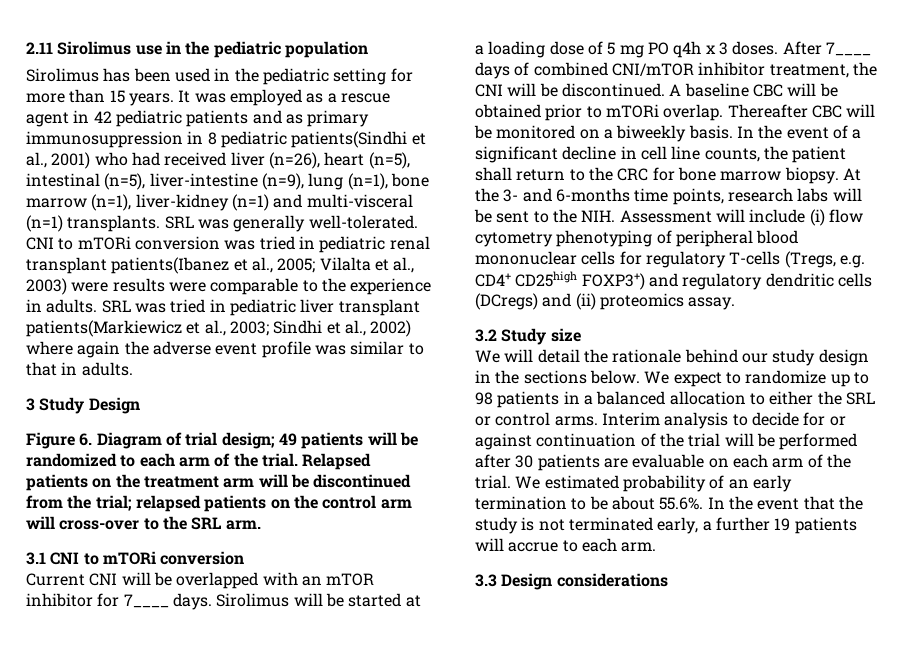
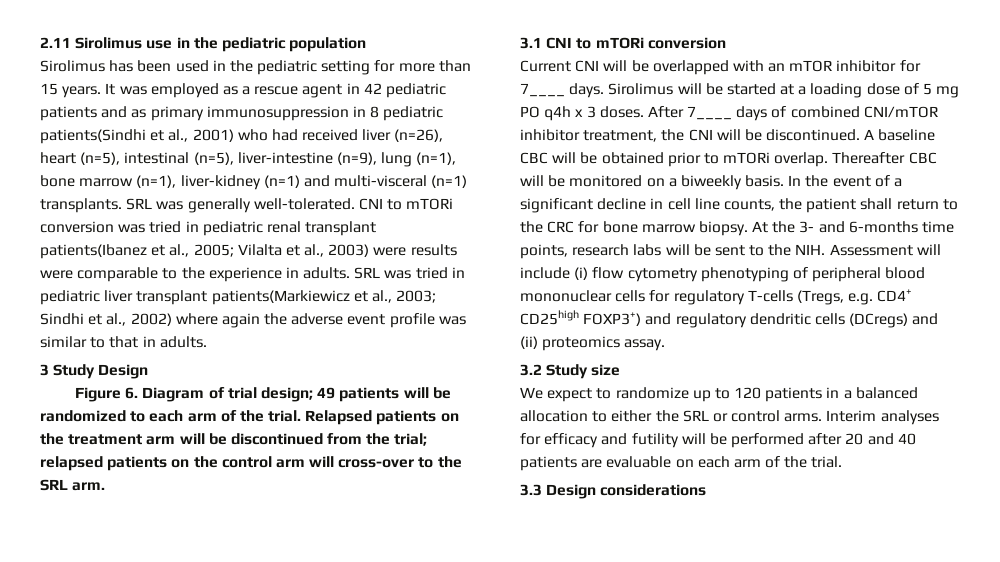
- We will detail the rationale behind our study design in the sections below. We expect to randomize up to 98 patients in a balanced allocation to either the SRL or control arms.
+ We expect to randomize up to 120 patients in a balanced allocation to either the SRL or control arms.
- Interim analysis to decide for or against continuation of the trial will be performed after 30 patients are evaluable on each arm of the trial. We estimated probability of an early termination to be about 55.6%. In the event that the study is not terminated early, a further 19 patients will accrue to each arm.
+ Interim analyses for efficacy and futility will be performed after 20 and 40 patients are evaluable on each arm of the trial.

